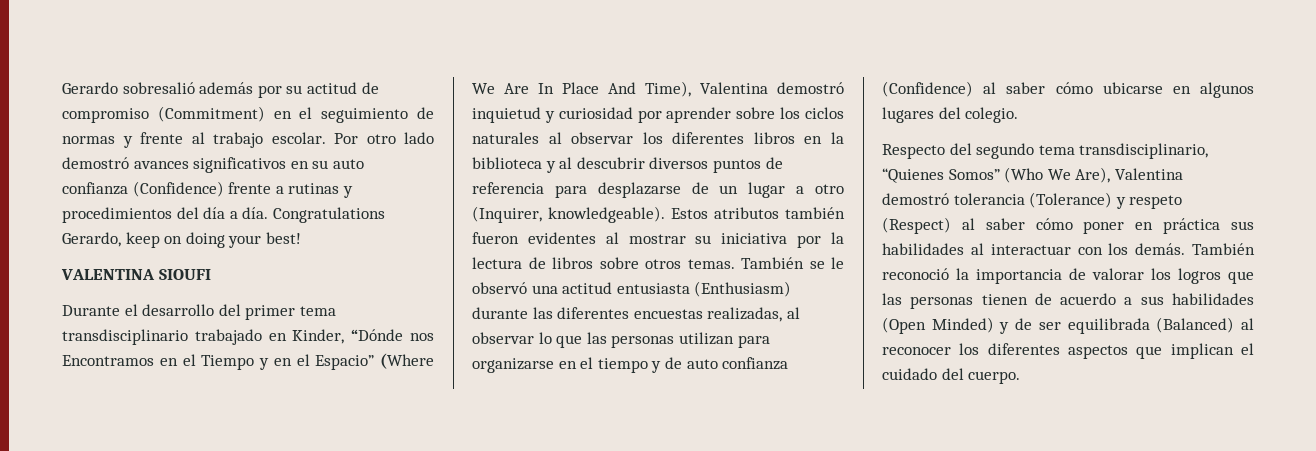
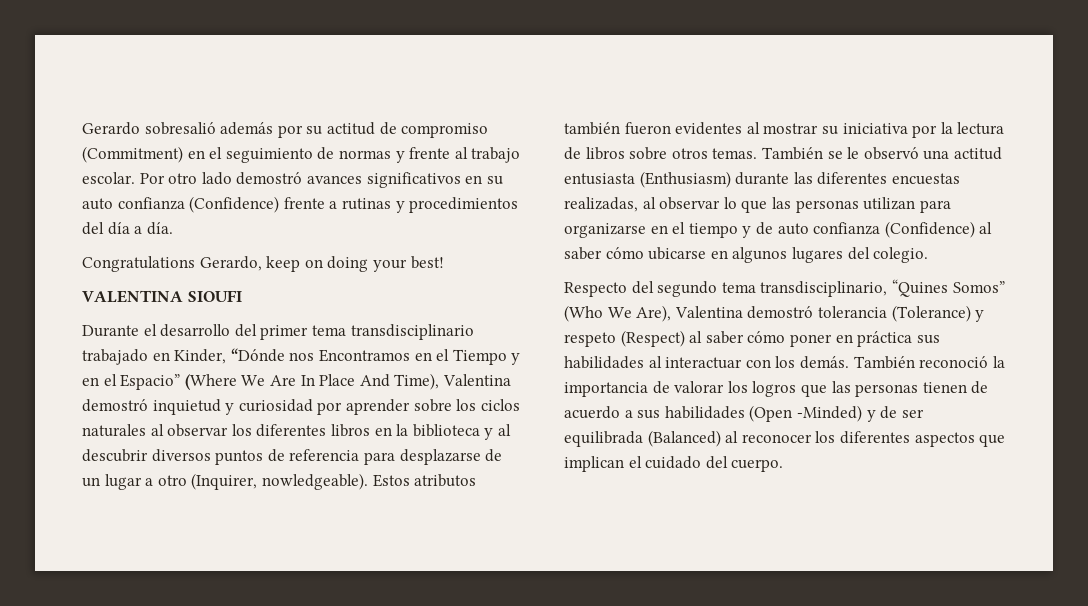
- Por otro lado demostró avances significativos en su auto confianza (Confidence) frente a rutinas y procedimientos del día a día. Congratulations Gerardo, keep on doing your best!
+ Por otro lado demostró avances significativos en su auto confianza (Confidence) frente a rutinas y procedimientos del día a día.
+ Congratulations Gerardo, keep on doing your best!
- Durante el desarrollo del primer tema transdisciplinario trabajado en Kinder, “Dónde nos Encontramos en el Tiempo y en el Espacio” (Where We Are In Place And Time), Valentina demostró inquietud y curiosidad por aprender sobre los ciclos naturales al observar los diferentes libros en la biblioteca y al descubrir diversos puntos de referencia para desplazarse de un lugar a otro (Inquirer, knowledgeable).
+ Durante el desarrollo del primer tema transdisciplinario trabajado en Kinder, “Dónde nos Encontramos en el Tiempo y en el Espacio” (Where We Are In Place And Time), Valentina demostró inquietud y curiosidad por aprender sobre los ciclos naturales al observar los diferentes libros en la biblioteca y al descubrir diversos puntos de referencia para desplazarse de un lugar a otro (Inquirer, nowledgeable).
- Respecto del segundo tema transdisciplinario, “Quienes Somos” (Who We Are), Valentina demostró tolerancia (Tolerance) y respeto (Respect) al saber cómo poner en práctica sus habilidades al interactuar con los demás.
+ Respecto del segundo tema transdisciplinario, “Quines Somos” (Who We Are), Valentina demostró tolerancia (Tolerance) y respeto (Respect) al saber cómo poner en práctica sus habilidades al interactuar con los demás.
- También reconoció la importancia de valorar los logros que las personas tienen de acuerdo a sus habilidades (Open Minded) y de ser equilibrada (Balanced) al reconocer los diferentes aspectos que implican el cuidado del cuerpo.
+ También reconoció la importancia de valorar los logros que las personas tienen de acuerdo a sus habilidades (Open -Minded) y de ser equilibrada (Balanced) al reconocer los diferentes aspectos que implican el cuidado del cuerpo.

